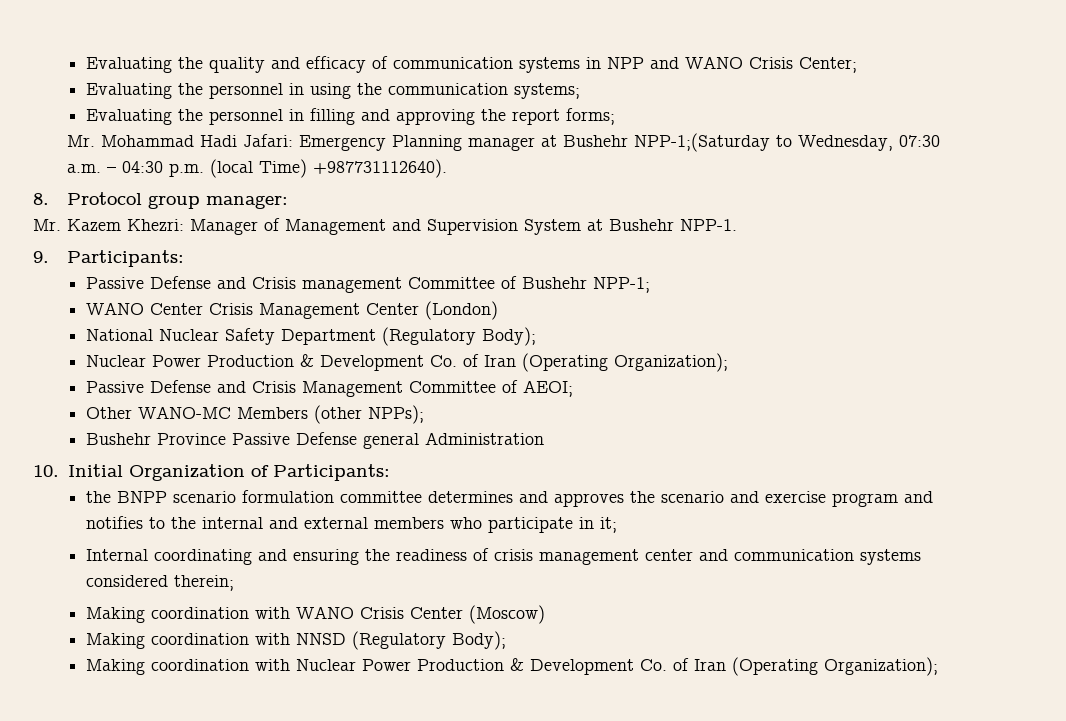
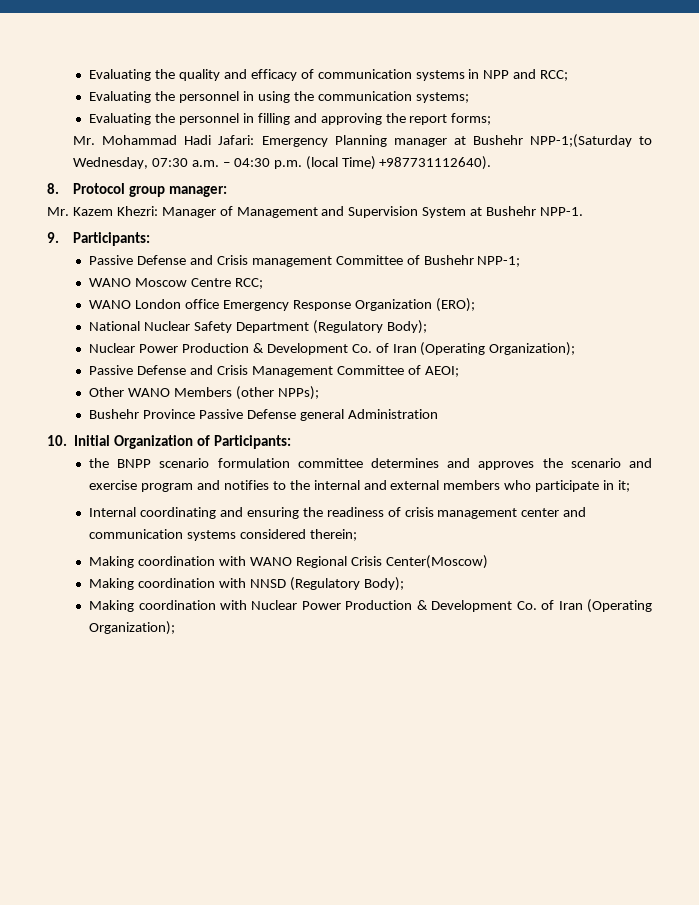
- Evaluating the quality and efficacy of communication systems in NPP and WANO Crisis Center;
+ Evaluating the quality and efficacy of communication systems in NPP and RCC;
- WANO Center Crisis Management Center (London)
+ WANO Moscow Centre RCC;
+ WANO London office Emergency Response Organization (ERO);
- Other WANO-MC Members (other NPPs);
+ Other WANO Members (other NPPs);
- Making coordination with WANO Crisis Center (Moscow)
+ Making coordination with WANO Regional Crisis Center(Moscow)

